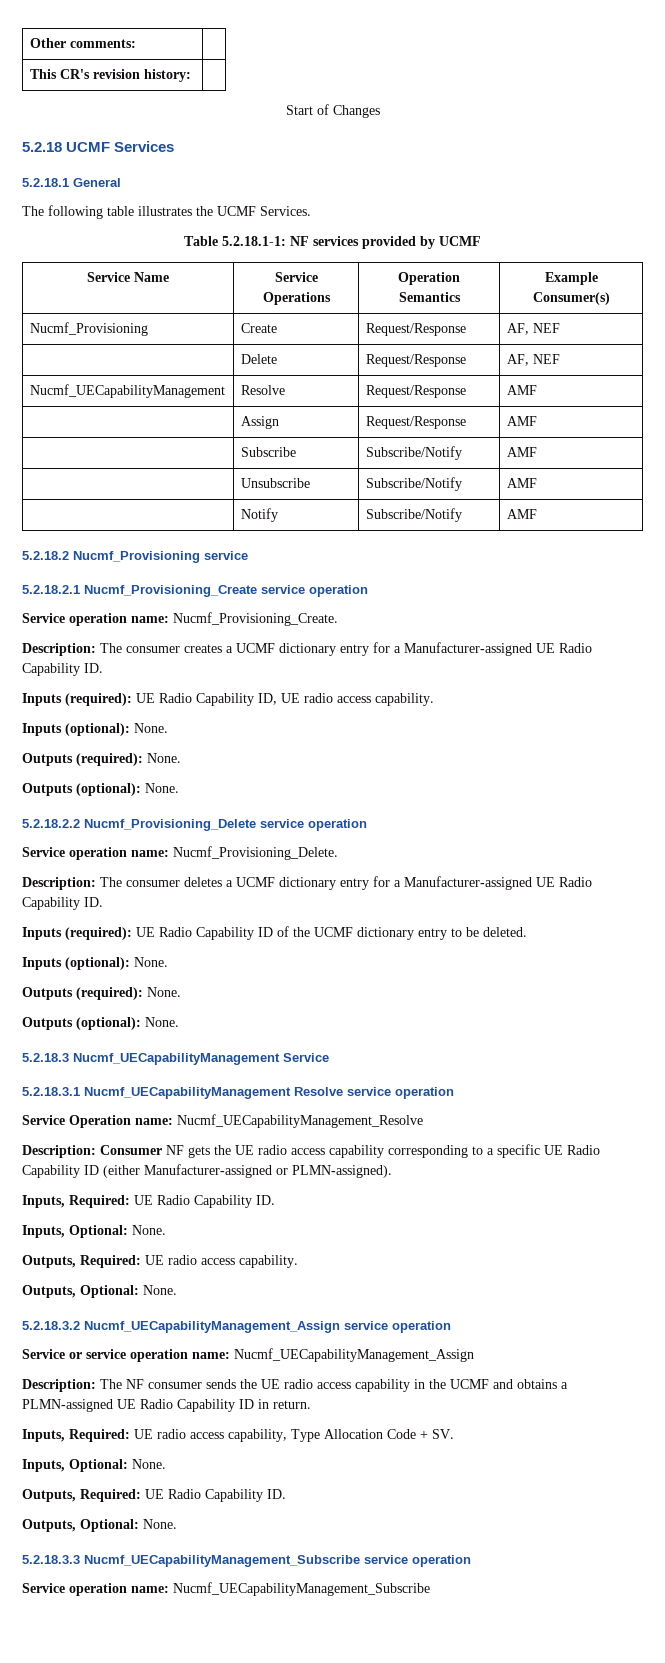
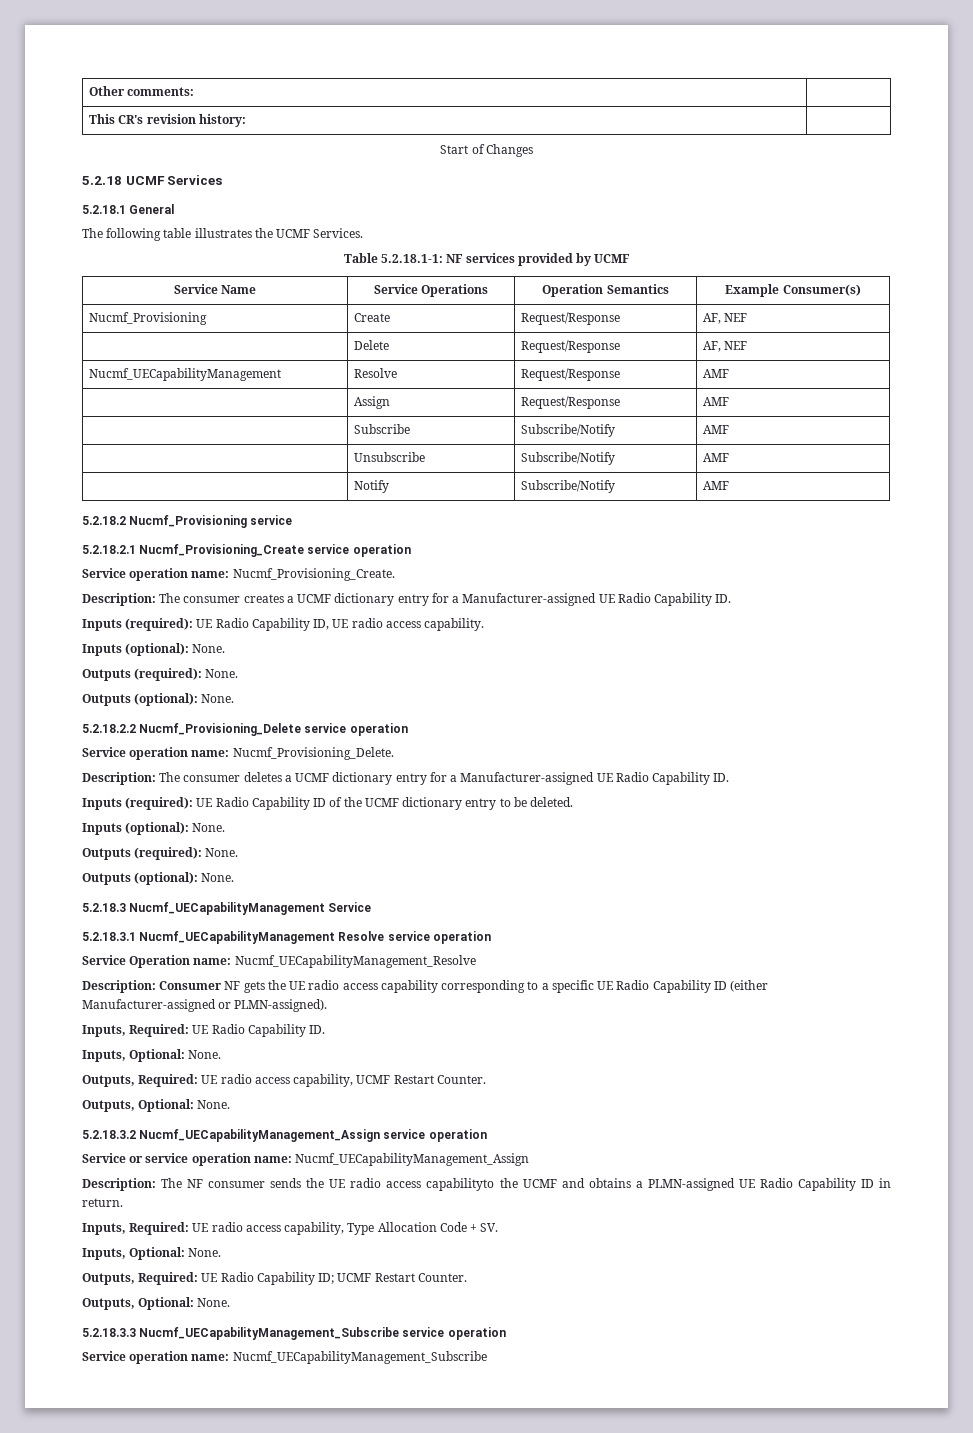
- Outputs, Required: UE radio access capability.
+ Outputs, Required: UE radio access capability, UCMF Restart Counter.
- Description: The NF consumer sends the UE radio access capability in the UCMF and obtains a PLMN-assigned UE Radio Capability ID in return.
+ Description: The NF consumer sends the UE radio access capabilityto the UCMF and obtains a PLMN-assigned UE Radio Capability ID in return.
- Outputs, Required: UE Radio Capability ID.
+ Outputs, Required: UE Radio Capability ID; UCMF Restart Counter.

